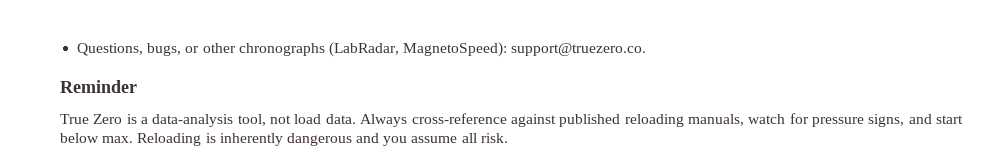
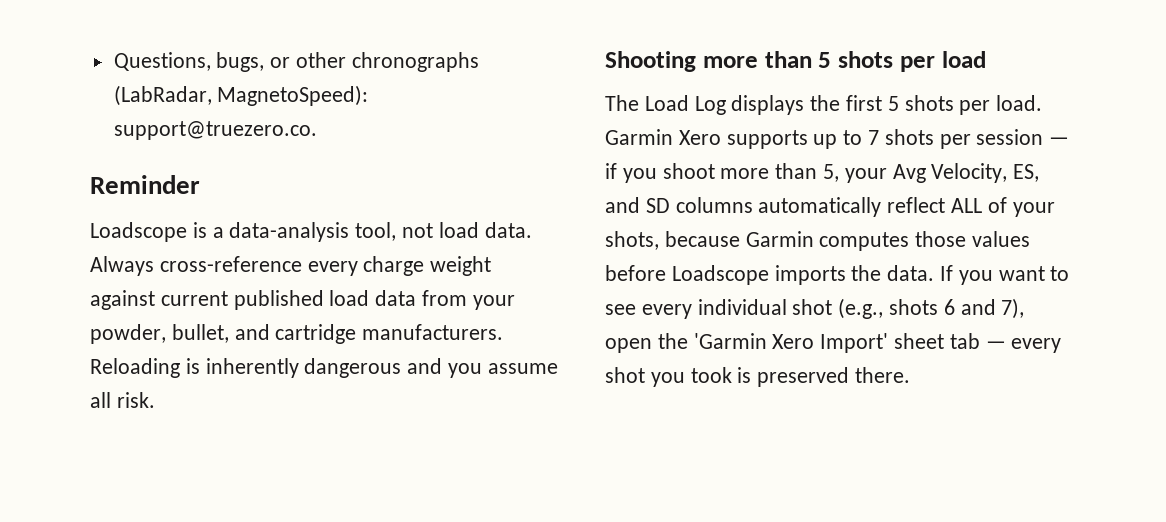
- True Zero is a data-analysis tool, not load data.
+ Loadscope is a data-analysis tool, not load data.
- Always cross-reference against published reloading manuals, watch for pressure signs, and start below max. Reloading is inherently dangerous and you assume all risk.
+ Always cross-reference every charge weight against current published load data from your powder, bullet, and cartridge manufacturers. Reloading is inherently dangerous and you assume all risk.
+ Shooting more than 5 shots per load
+ The Load Log displays the first 5 shots per load. Garmin Xero supports up to 7 shots per session — if you shoot more than 5, your Avg Velocity, ES, and SD columns automatically reflect ALL of your shots, because Garmin computes those values before Loadscope imports the data. If you want to see every individual shot (e.g., shots 6 and 7), open the 'Garmin Xero Import' sheet tab — every shot you took is preserved there.

